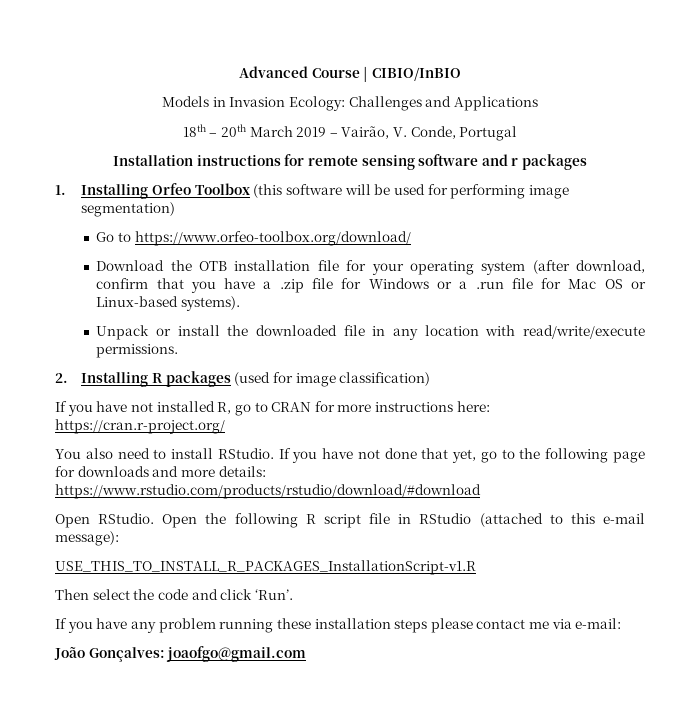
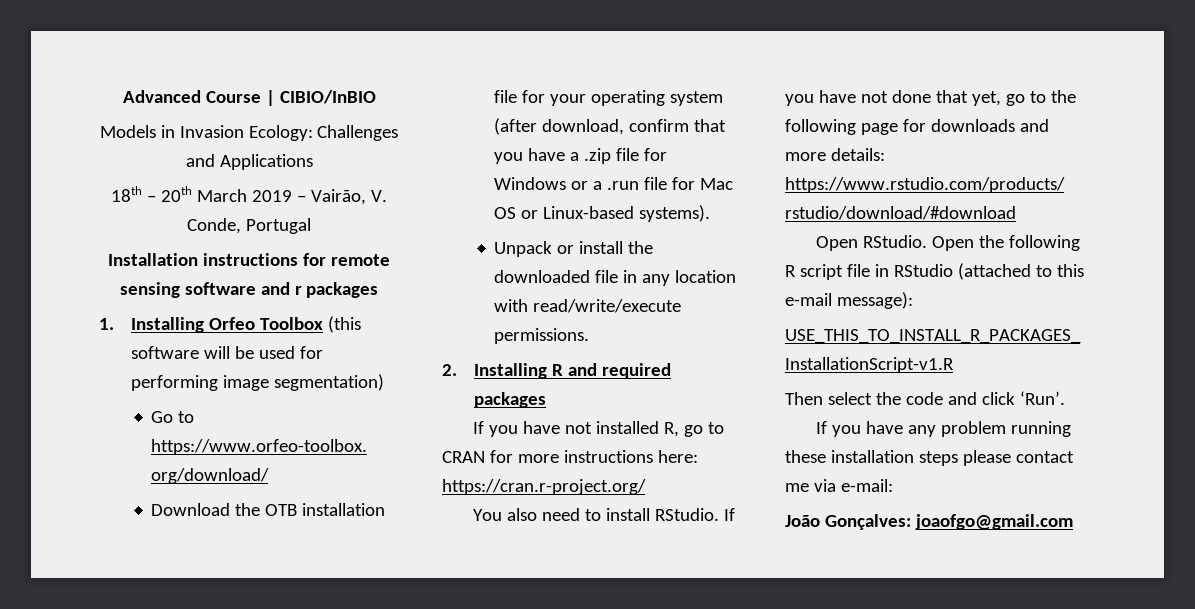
- 2. Installing R packages (used for image classification)
+ 2. Installing R and required packages

